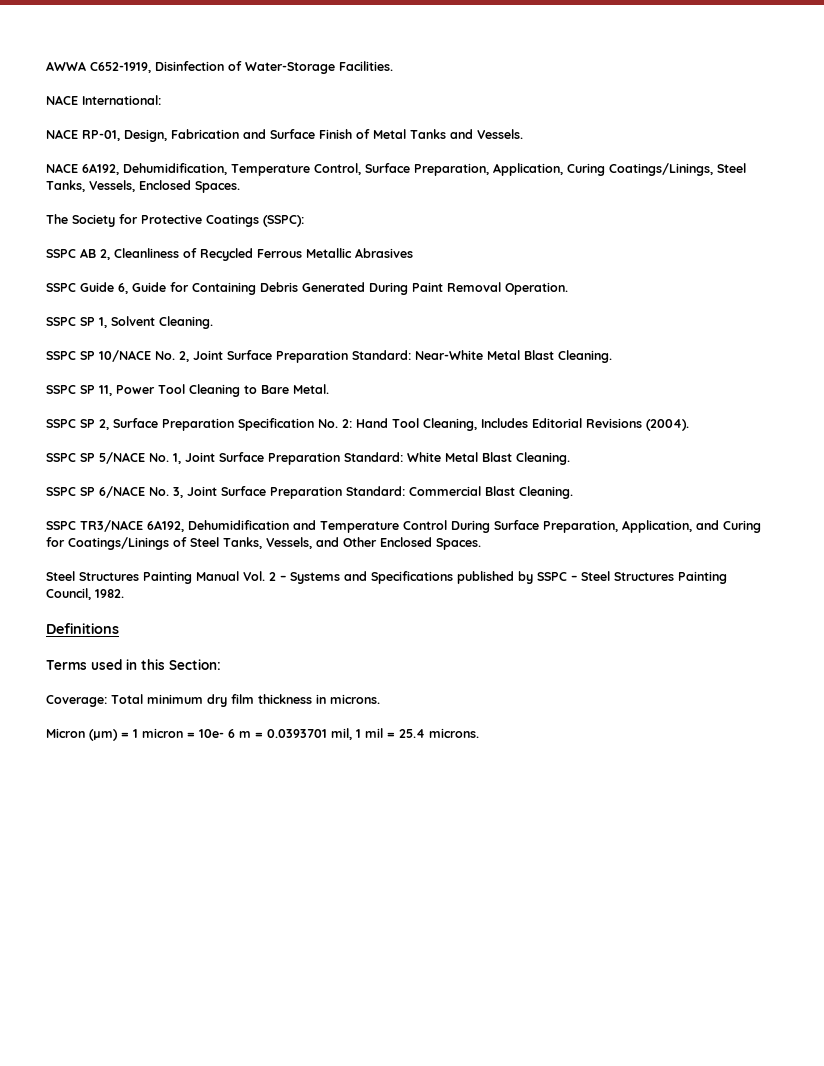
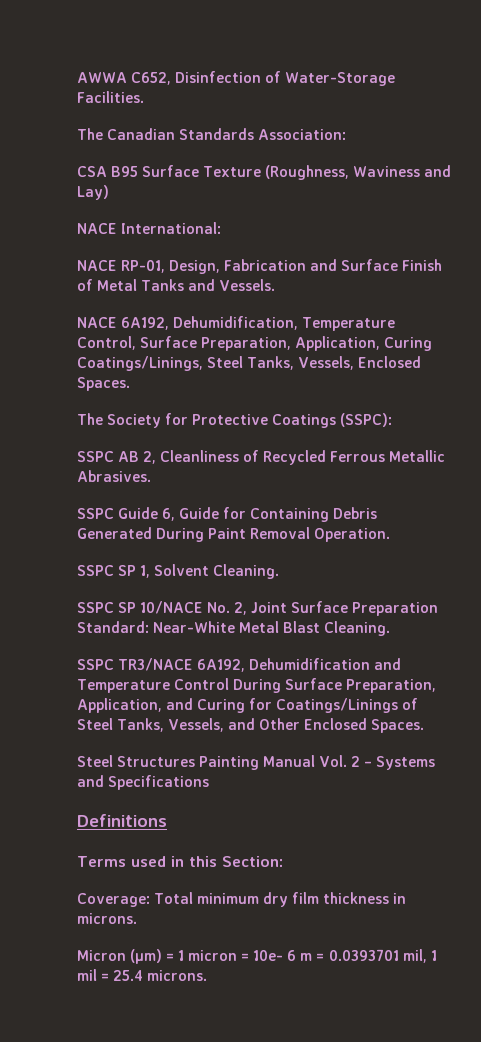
- AWWA C652-1919, Disinfection of Water-Storage Facilities.
+ AWWA C652, Disinfection of Water-Storage Facilities.
+ The Canadian Standards Association:
+ CSA B95 Surface Texture (Roughness, Waviness and Lay)
- SSPC AB 2, Cleanliness of Recycled Ferrous Metallic Abrasives
+ SSPC AB 2, Cleanliness of Recycled Ferrous Metallic Abrasives.
- SSPC SP 11, Power Tool Cleaning to Bare Metal.
- SSPC SP 2, Surface Preparation Specification No. 2: Hand Tool Cleaning, Includes Editorial Revisions (2004).
- SSPC SP 5/NACE No. 1, Joint Surface Preparation Standard: White Metal Blast Cleaning.
- SSPC SP 6/NACE No. 3, Joint Surface Preparation Standard: Commercial Blast Cleaning.
- Steel Structures Painting Manual Vol. 2 – Systems and Specifications published by SSPC – Steel Structures Painting Council, 1982.
+ Steel Structures Painting Manual Vol. 2 – Systems and Specifications

